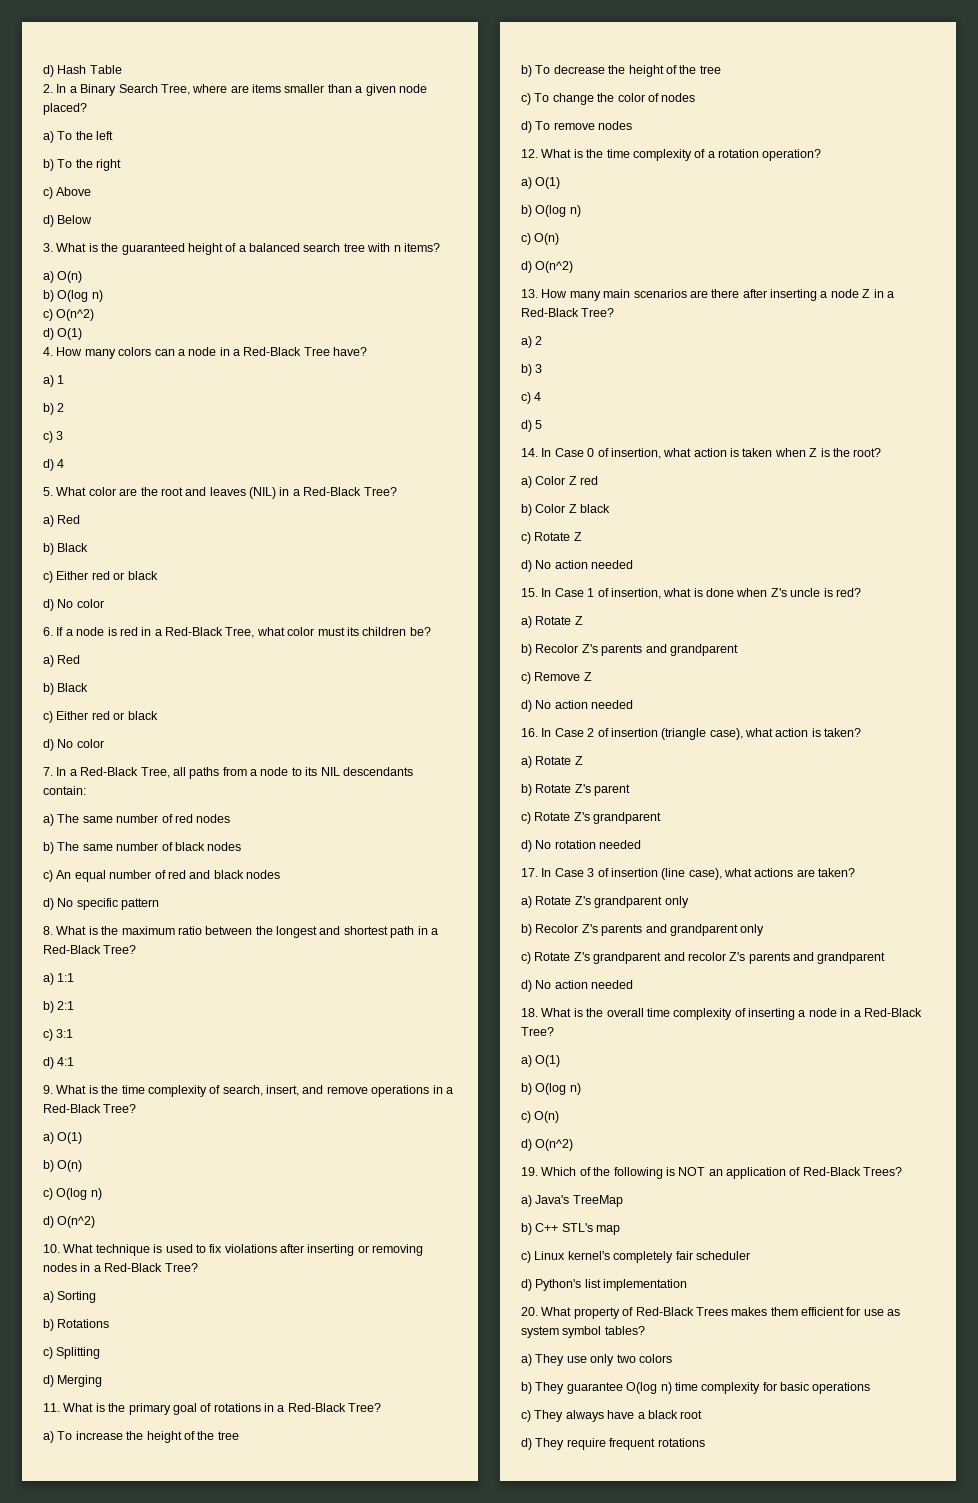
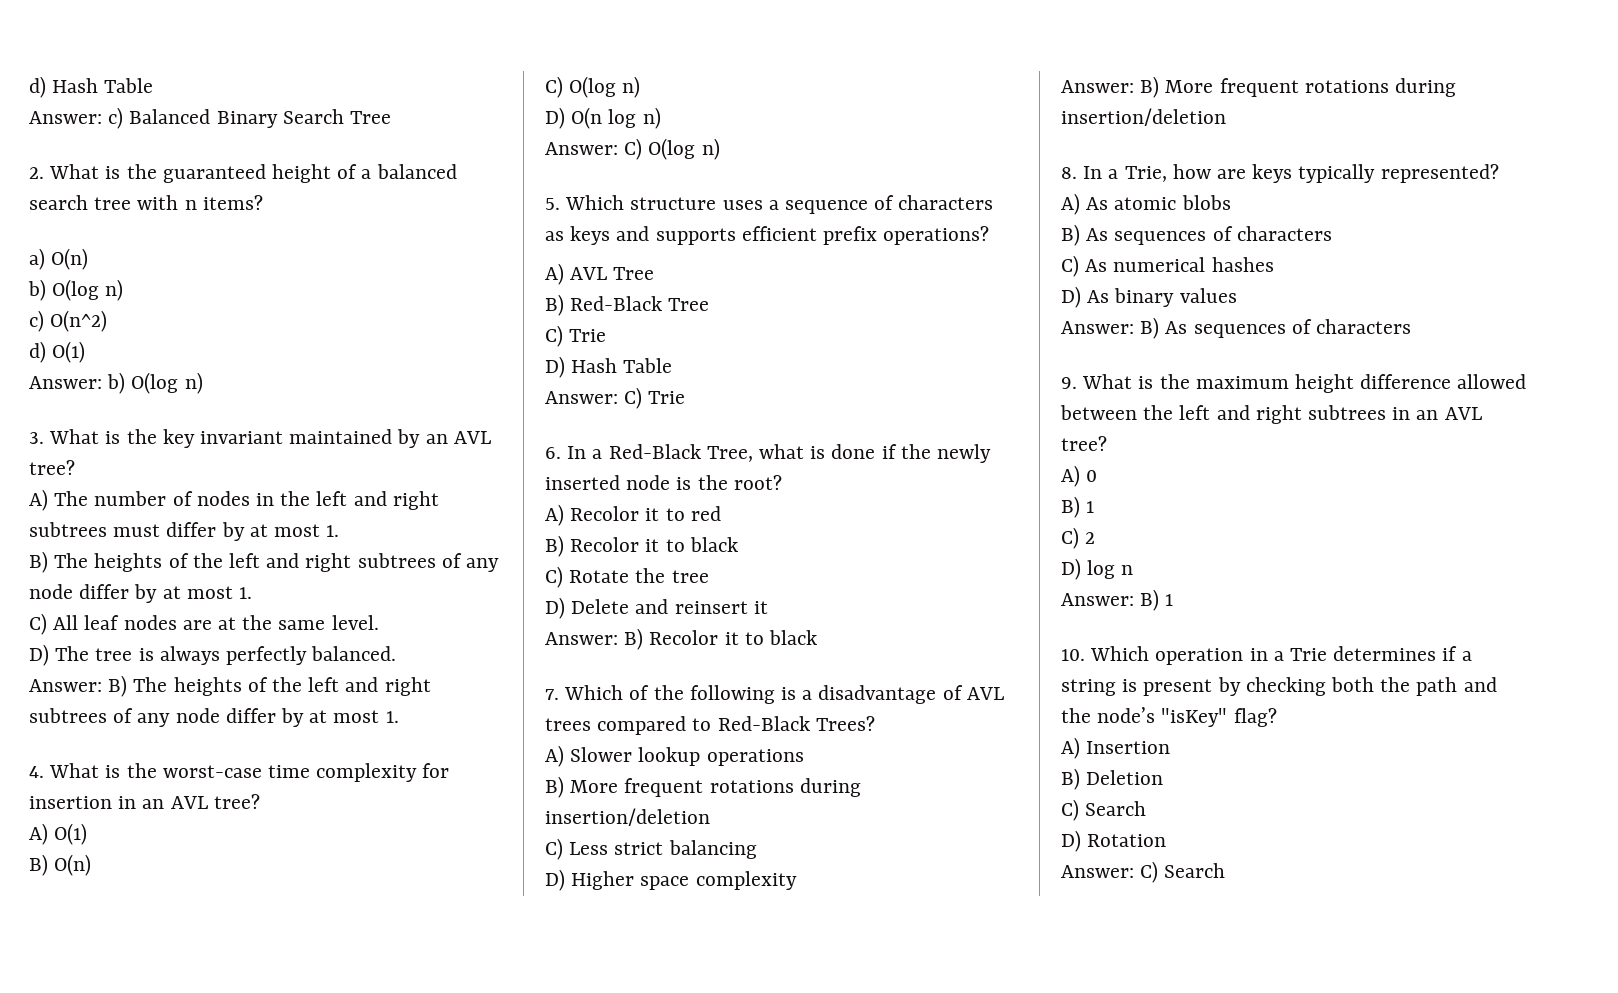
- 2. In a Binary Search Tree, where are items smaller than a given node placed?
- a) To the left
- b) To the right
- c) Above
- d) Below
- 3. What is the guaranteed height of a balanced search tree with n items?
+ Answer: c) Balanced Binary Search Tree
+ 2. What is the guaranteed height of a balanced search tree with n items?
- 4. How many colors can a node in a Red-Black Tree have?
- a) 1
- b) 2
- c) 3
- d) 4
- 5. What color are the root and leaves (NIL) in a Red-Black Tree?
- a) Red
- b) Black
- c) Either red or black
- d) No color
- 6. If a node is red in a Red-Black Tree, what color must its children be?
- a) Red
- b) Black
- c) Either red or black
- d) No color
- 7. In a Red-Black Tree, all paths from a node to its NIL descendants contain:
- a) The same number of red nodes
- b) The same number of black nodes
- c) An equal number of red and black nodes
- d) No specific pattern
- 8. What is the maximum ratio between the longest and shortest path in a Red-Black Tree?
- a) 1:1
- b) 2:1
- c) 3:1
- d) 4:1
- 9. What is the time complexity of search, insert, and remove operations in a Red-Black Tree?
- a) O(1)
- b) O(n)
- c) O(log n)
- d) O(n^2)
- 10. What technique is used to fix violations after inserting or removing nodes in a Red-Black Tree?
- a) Sorting
- b) Rotations
- c) Splitting
- d) Merging
- 11. What is the primary goal of rotations in a Red-Black Tree?
- a) To increase the height of the tree
- b) To decrease the height of the tree
- c) To change the color of nodes
- d) To remove nodes
- 12. What is the time complexity of a rotation operation?
- a) O(1)
- b) O(log n)
- c) O(n)
- d) O(n^2)
- 13. How many main scenarios are there after inserting a node Z in a Red-Black Tree?
- a) 2
- b) 3
- c) 4
- d) 5
- 14. In Case 0 of insertion, what action is taken when Z is the root?
- a) Color Z red
- b) Color Z black
- c) Rotate Z
- d) No action needed
- 15. In Case 1 of insertion, what is done when Z's uncle is red?
- a) Rotate Z
- b) Recolor Z's parents and grandparent
- c) Remove Z
- d) No action needed
- 16. In Case 2 of insertion (triangle case), what action is taken?
- a) Rotate Z
- b) Rotate Z's parent
- c) Rotate Z's grandparent
- d) No rotation needed
- 17. In Case 3 of insertion (line case), what actions are taken?
- a) Rotate Z's grandparent only
- b) Recolor Z's parents and grandparent only
- c) Rotate Z's grandparent and recolor Z's parents and grandparent
- d) No action needed
- 18. What is the overall time complexity of inserting a node in a Red-Black Tree?
- a) O(1)
- b) O(log n)
- c) O(n)
- d) O(n^2)
- 19. Which of the following is NOT an application of Red-Black Trees?
- a) Java's TreeMap
- b) C++ STL's map
- c) Linux kernel's completely fair scheduler
- d) Python's list implementation
- 20. What property of Red-Black Trees makes them efficient for use as system symbol tables?
- a) They use only two colors
- b) They guarantee O(log n) time complexity for basic operations
- c) They always have a black root
- d) They require frequent rotations
+ Answer: b) O(log n)
+ 3. What is the key invariant maintained by an AVL tree?
+ A) The number of nodes in the left and right subtrees must differ by at most 1.
+ B) The heights of the left and right subtrees of any node differ by at most 1.
+ C) All leaf nodes are at the same level.
+ D) The tree is always perfectly balanced.
+ Answer: B) The heights of the left and right subtrees of any node differ by at most 1.
+ 4. What is the worst-case time complexity for insertion in an AVL tree?
+ A) O(1)
+ B) O(n)
+ C) O(log n)
+ D) O(n log n)
+ Answer: C) O(log n)
+ 5. Which structure uses a sequence of characters as keys and supports efficient prefix operations?
+ A) AVL Tree
+ B) Red-Black Tree
+ C) Trie
+ D) Hash Table
+ Answer: C) Trie
+ 6. In a Red-Black Tree, what is done if the newly inserted node is the root?
+ A) Recolor it to red
+ B) Recolor it to black
+ C) Rotate the tree
+ D) Delete and reinsert it
+ Answer: B) Recolor it to black
+ 7. Which of the following is a disadvantage of AVL trees compared to Red-Black Trees?
+ A) Slower lookup operations
+ B) More frequent rotations during insertion/deletion
+ C) Less strict balancing
+ D) Higher space complexity
+ Answer: B) More frequent rotations during insertion/deletion
+ 8. In a Trie, how are keys typically represented?
+ A) As atomic blobs
+ B) As sequences of characters
+ C) As numerical hashes
+ D) As binary values
+ Answer: B) As sequences of characters
+ 9. What is the maximum height difference allowed between the left and right subtrees in an AVL tree?
+ A) 0
+ B) 1
+ C) 2
+ D) log n
+ Answer: B) 1
+ 10. Which operation in a Trie determines if a string is present by checking both the path and the node’s "isKey" flag?
+ A) Insertion
+ B) Deletion
+ C) Search
+ D) Rotation
+ Answer: C) Search

